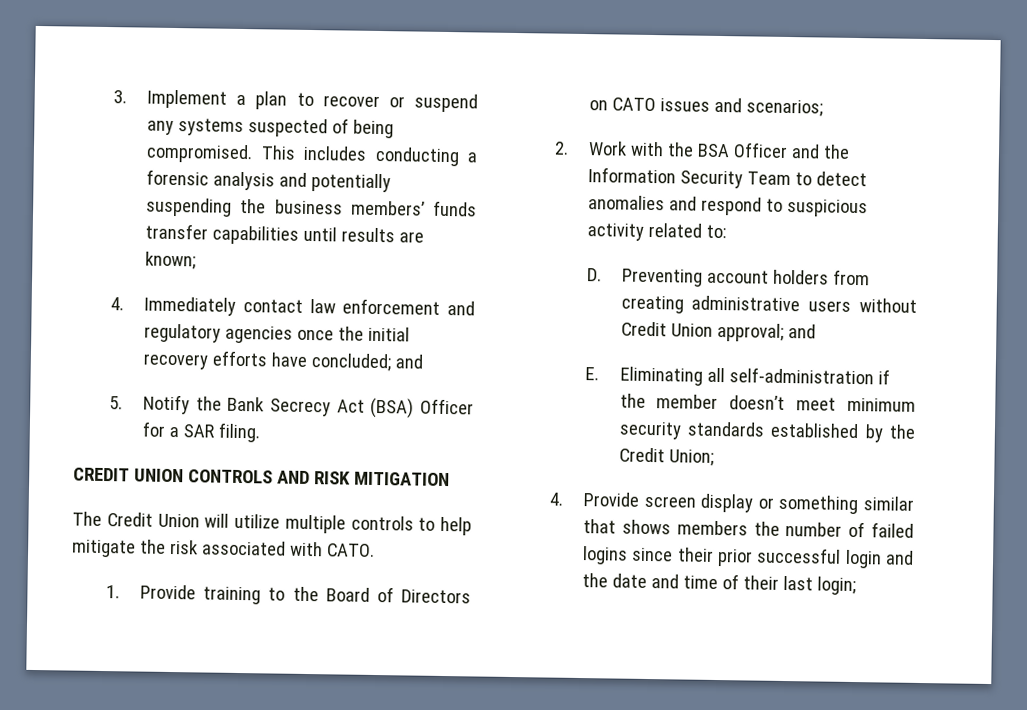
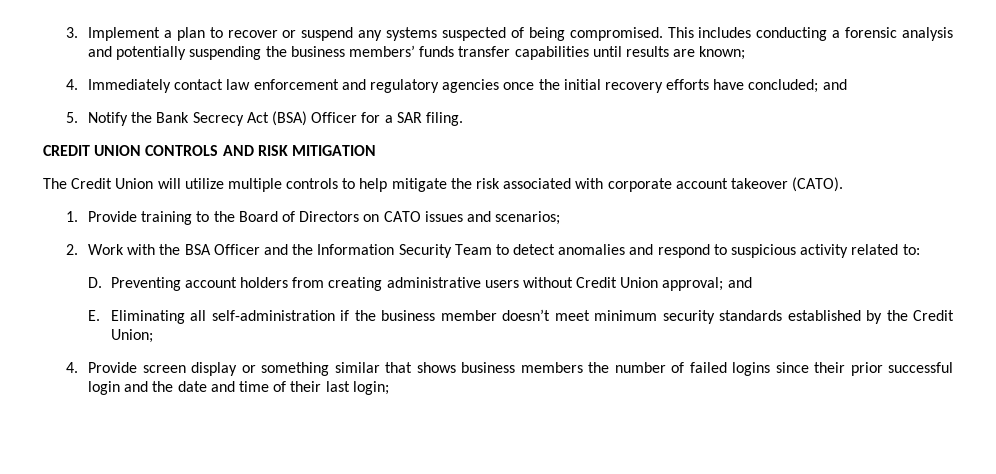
- The Credit Union will utilize multiple controls to help mitigate the risk associated with CATO.
+ The Credit Union will utilize multiple controls to help mitigate the risk associated with corporate account takeover (CATO).
- E. Eliminating all self-administration if the member doesn’t meet minimum security standards established by the Credit Union;
+ E. Eliminating all self-administration if the business member doesn’t meet minimum security standards established by the Credit Union;
- 4. Provide screen display or something similar that shows members the number of failed logins since their prior successful login and the date and time of their last login;
+ 4. Provide screen display or something similar that shows business members the number of failed logins since their prior successful login and the date and time of their last login;

